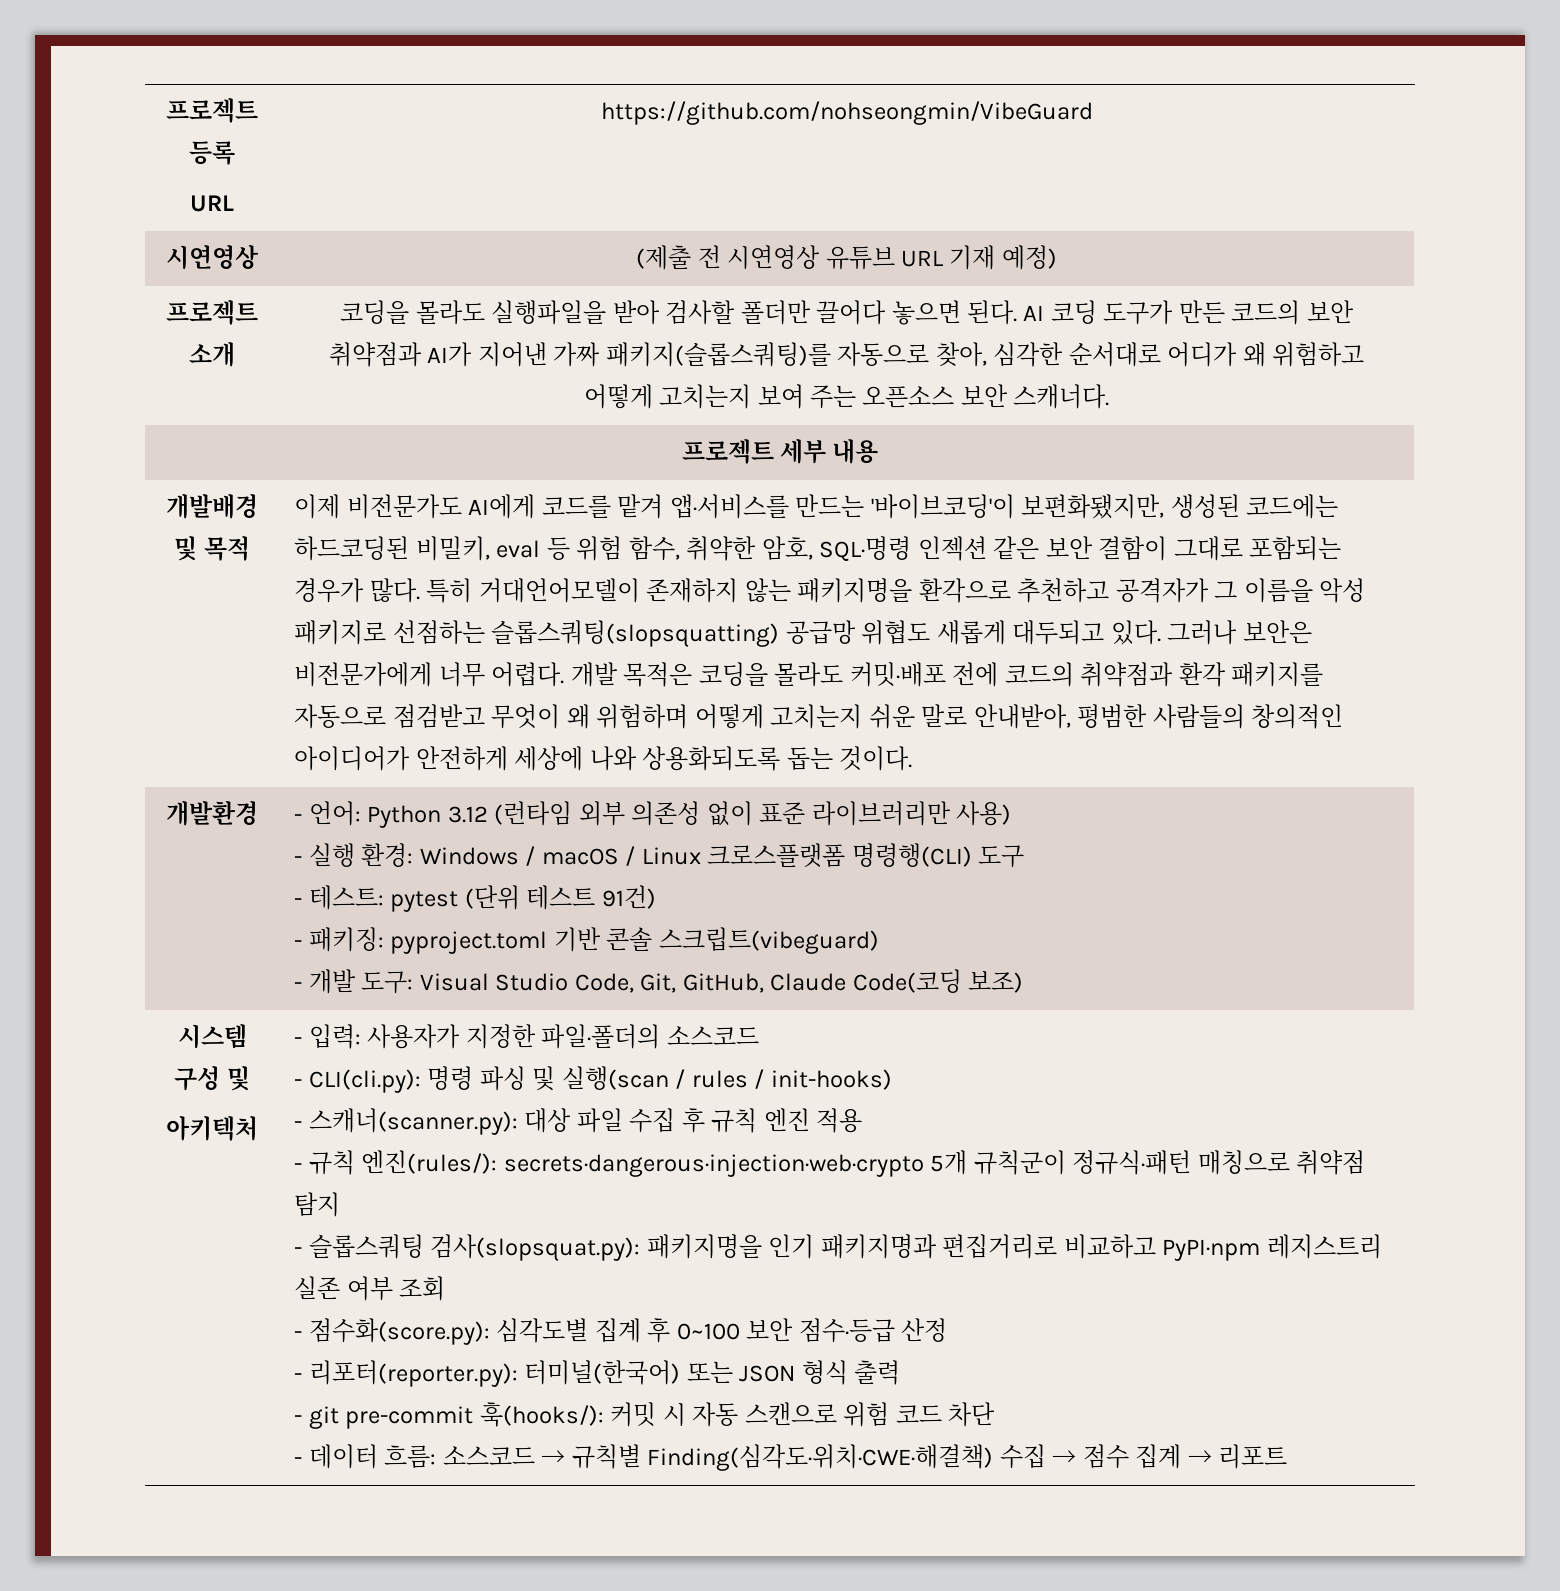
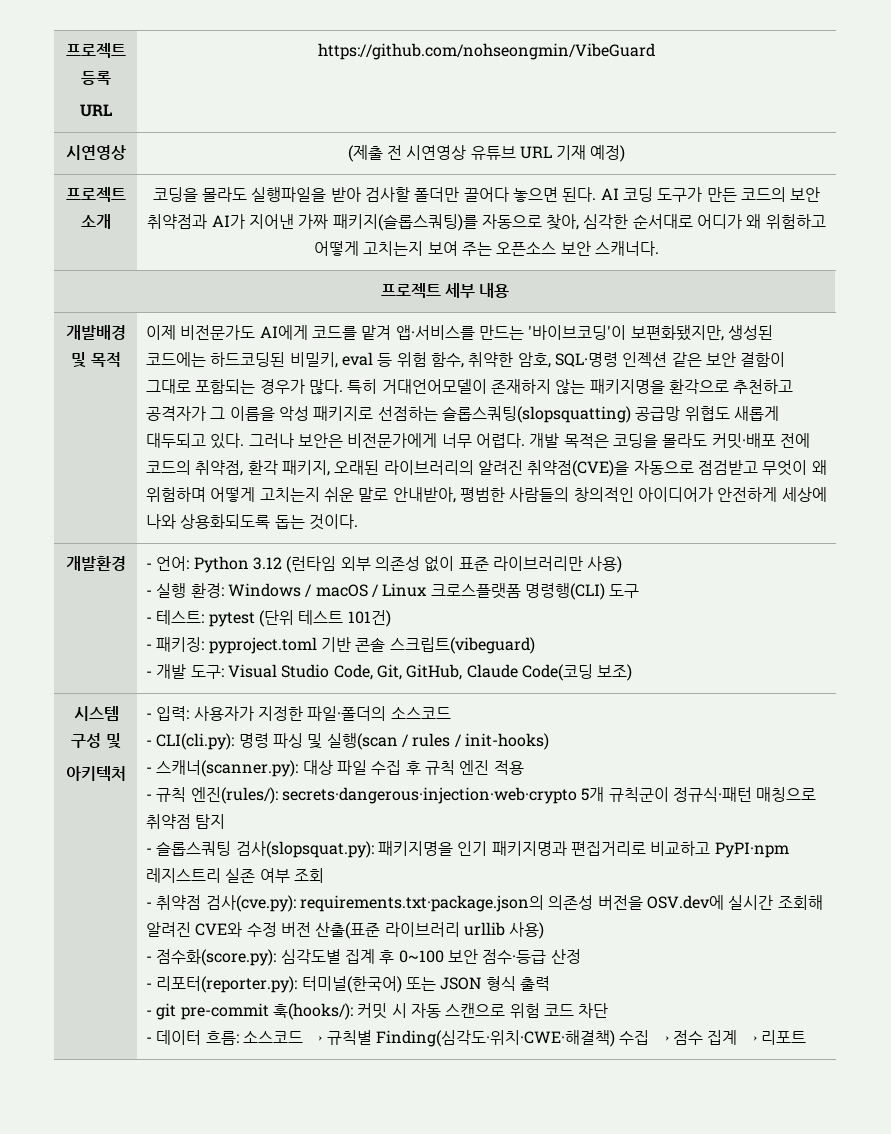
- 개발 목적은 코딩을 몰라도 커밋·배포 전에 코드의 취약점과 환각 패키지를 자동으로 점검받고 무엇이 왜 위험하며 어떻게 고치는지 쉬운 말로 안내받아, 평범한 사람들의 창의적인 아이디어가 안전하게 세상에 나와 상용화되도록 돕는 것이다.
+ 개발 목적은 코딩을 몰라도 커밋·배포 전에 코드의 취약점, 환각 패키지, 오래된 라이브러리의 알려진 취약점(CVE)을 자동으로 점검받고 무엇이 왜 위험하며 어떻게 고치는지 쉬운 말로 안내받아, 평범한 사람들의 창의적인 아이디어가 안전하게 세상에 나와 상용화되도록 돕는 것이다.
- - 테스트: pytest (단위 테스트 91건)
+ - 테스트: pytest (단위 테스트 101건)
+ - 취약점 검사(cve.py): requirements.txt·package.json의 의존성 버전을 OSV.dev에 실시간 조회해 알려진 CVE와 수정 버전 산출(표준 라이브러리 urllib 사용)

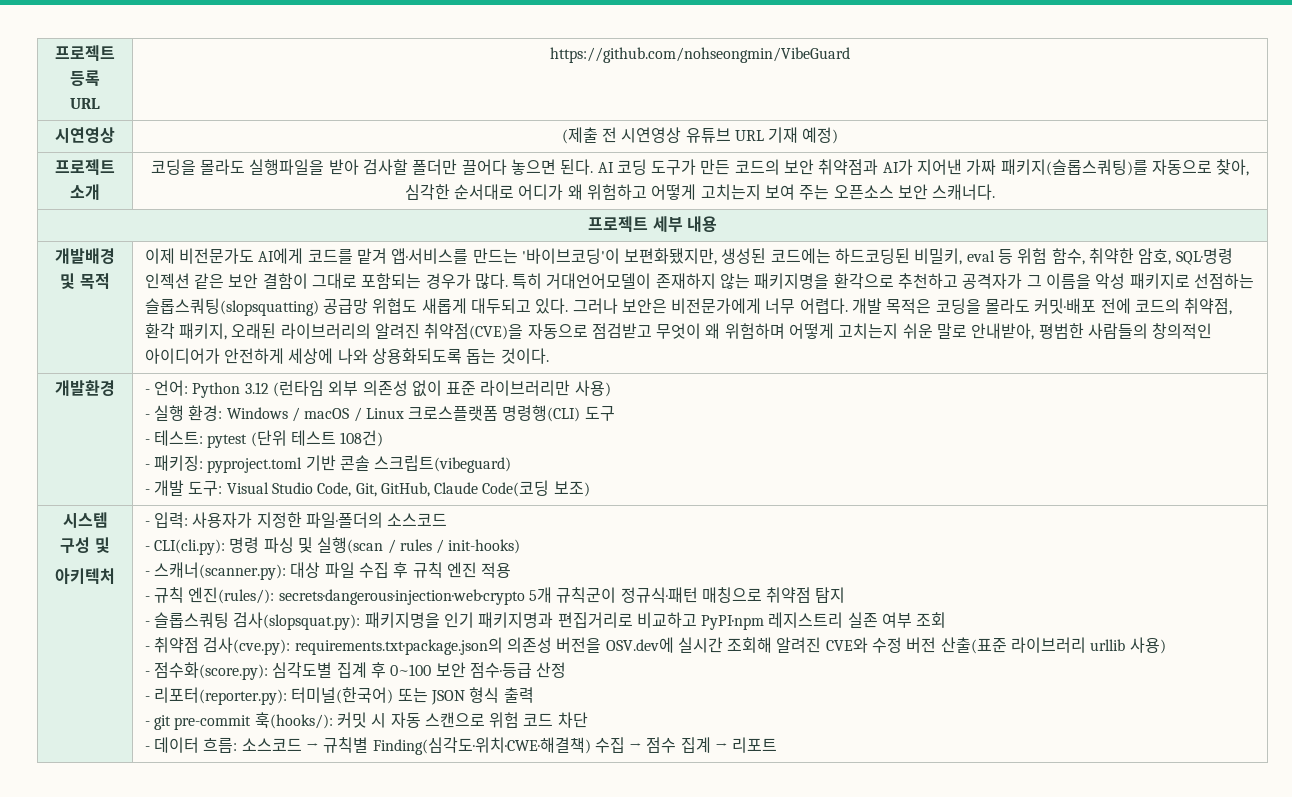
- - 테스트: pytest (단위 테스트 101건)
+ - 테스트: pytest (단위 테스트 108건)

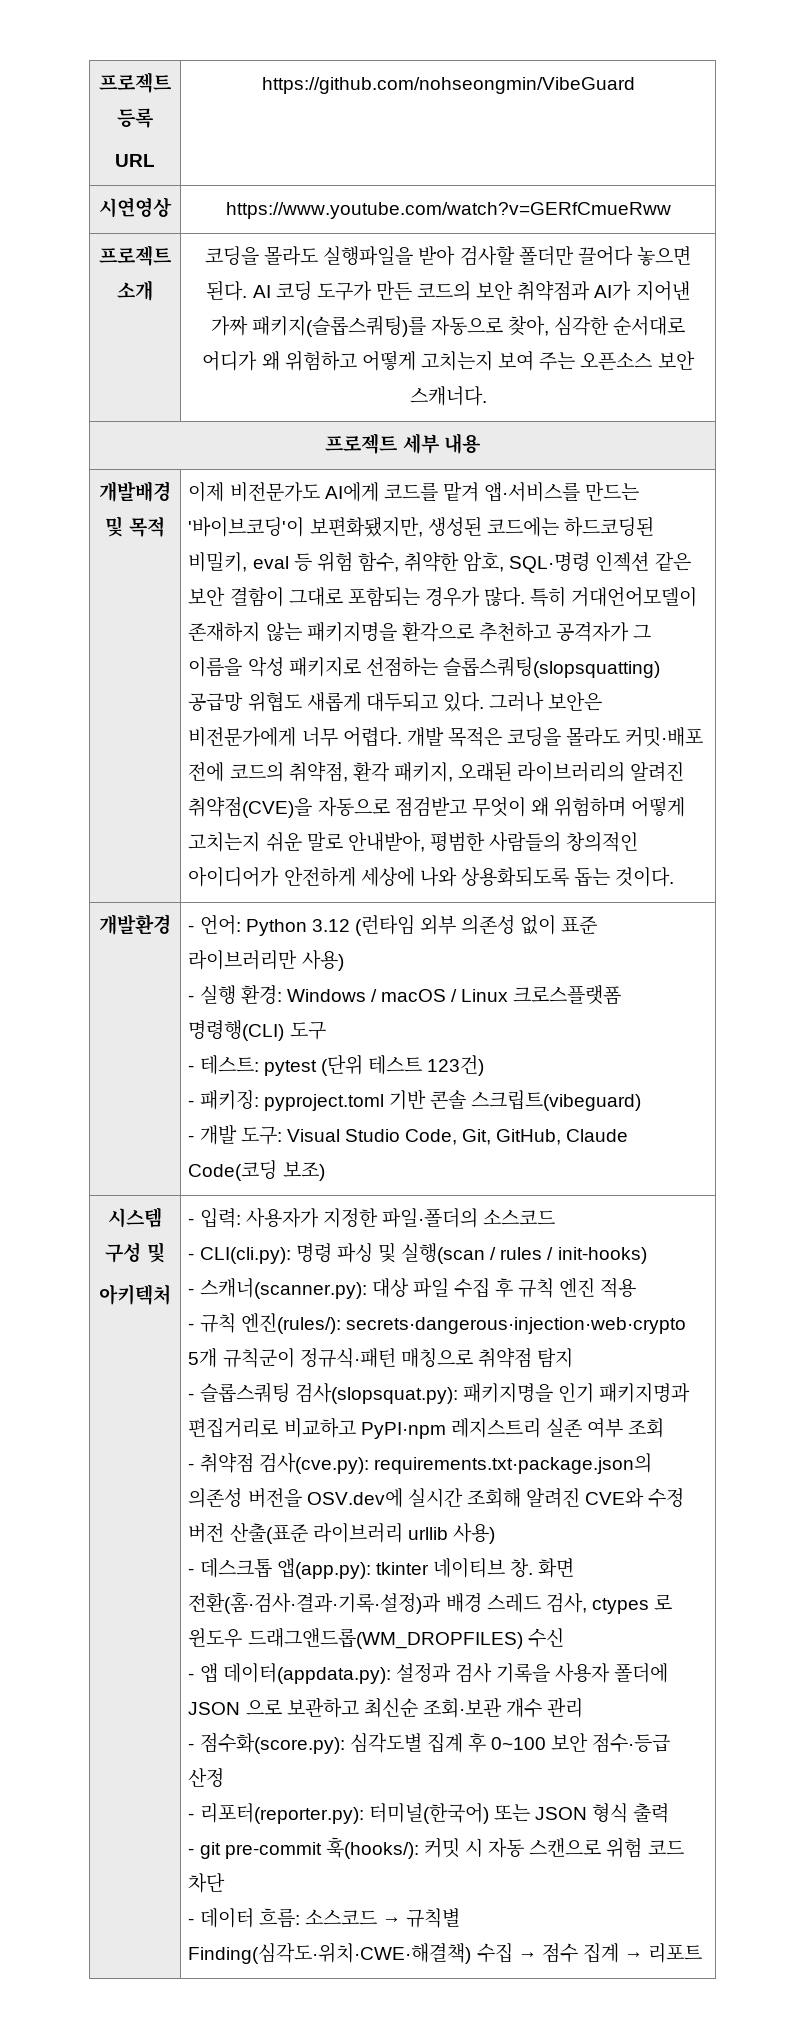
- 시연영상 | (제출 전 시연영상 유튜브 URL 기재 예정)
+ 시연영상 | https://www.youtube.com/watch?v=GERfCmueRww
- - 테스트: pytest (단위 테스트 108건)
+ - 테스트: pytest (단위 테스트 123건)
+ - 데스크톱 앱(app.py): tkinter 네이티브 창. 화면 전환(홈·검사·결과·기록·설정)과 배경 스레드 검사, ctypes 로 윈도우 드래그앤드롭(WM_DROPFILES) 수신
+ - 앱 데이터(appdata.py): 설정과 검사 기록을 사용자 폴더에 JSON 으로 보관하고 최신순 조회·보관 개수 관리

